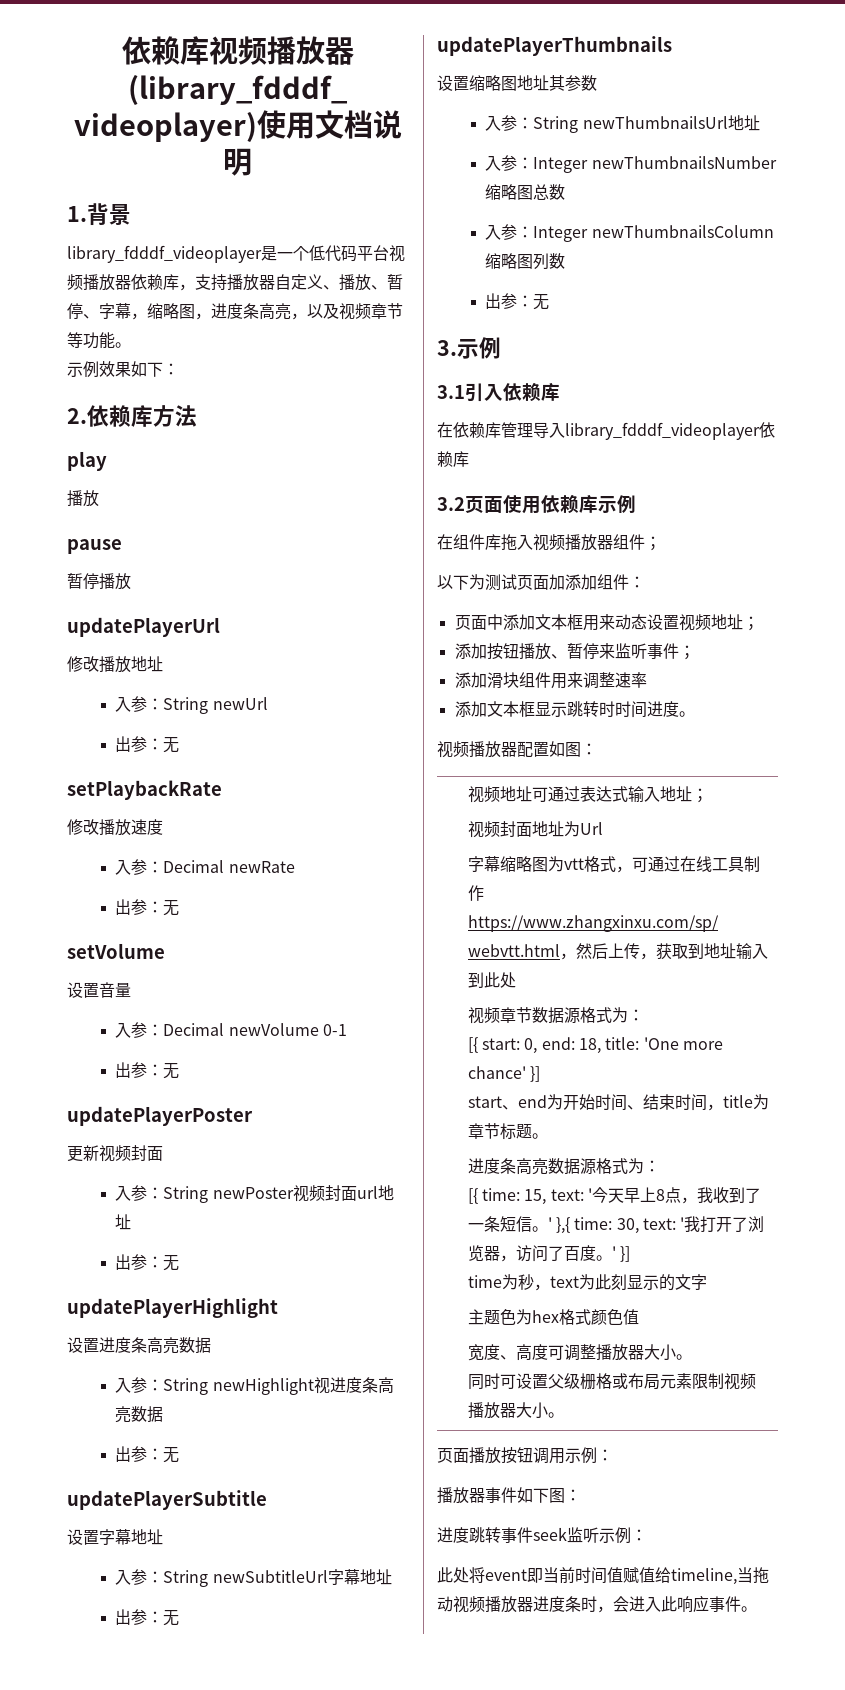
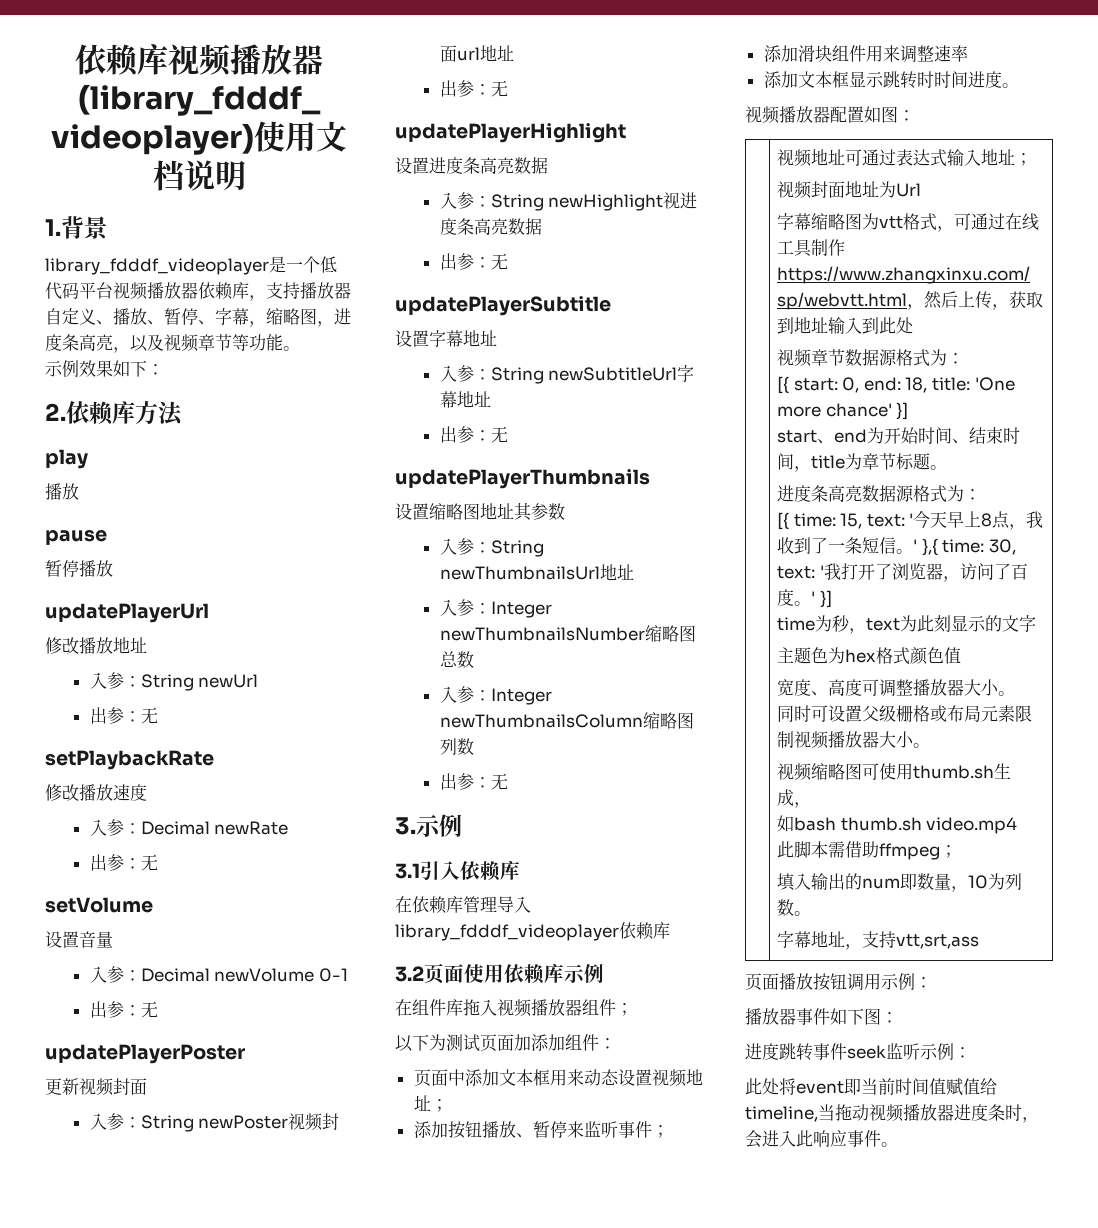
+ 视频缩略图可使用thumb.sh生成，
+ 如bash thumb.sh video.mp4
+ 此脚本需借助ffmpeg；
+ 填入输出的num即数量，10为列数。
+ 字幕地址，支持vtt,srt,ass

